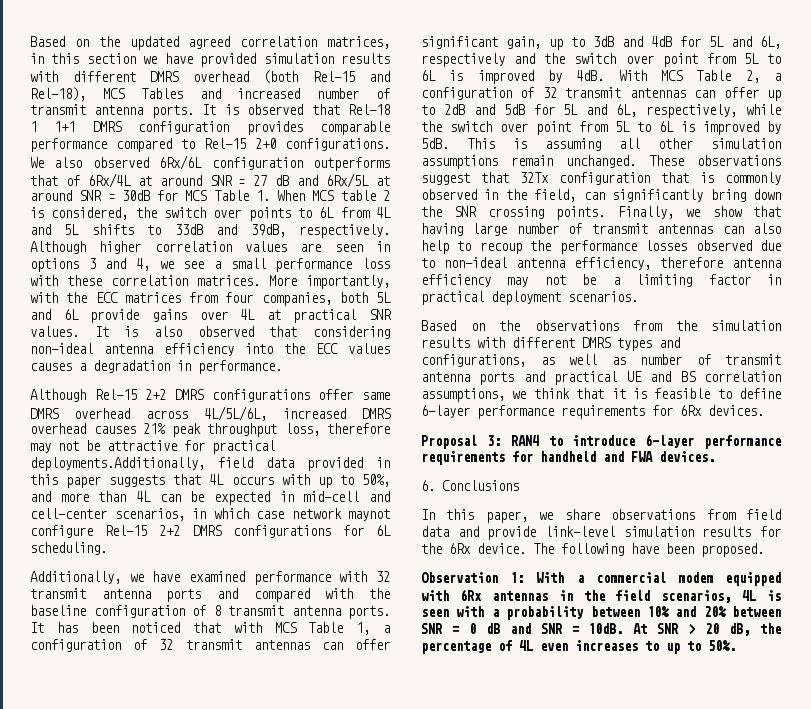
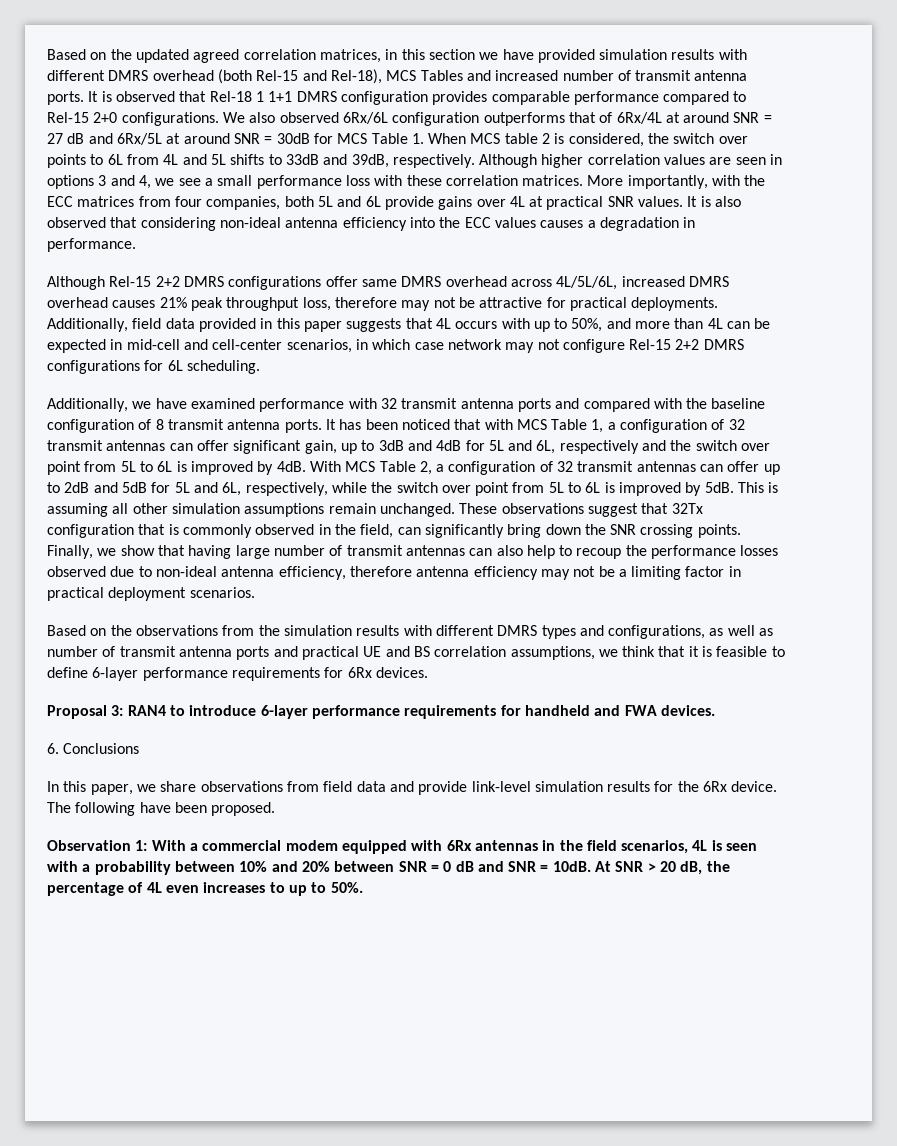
- Although Rel-15 2+2 DMRS configurations offer same DMRS overhead across 4L/5L/6L, increased DMRS overhead causes 21% peak throughput loss, therefore may not be attractive for practical deployments.Additionally, field data provided in this paper suggests that 4L occurs with up to 50%, and more than 4L can be expected in mid-cell and cell-center scenarios, in which case network maynot configure Rel-15 2+2 DMRS configurations for 6L scheduling.
+ Although Rel-15 2+2 DMRS configurations offer same DMRS overhead across 4L/5L/6L, increased DMRS overhead causes 21% peak throughput loss, therefore may not be attractive for practical deployments. Additionally, field data provided in this paper suggests that 4L occurs with up to 50%, and more than 4L can be expected in mid-cell and cell-center scenarios, in which case network may not configure Rel-15 2+2 DMRS configurations for 6L scheduling.

